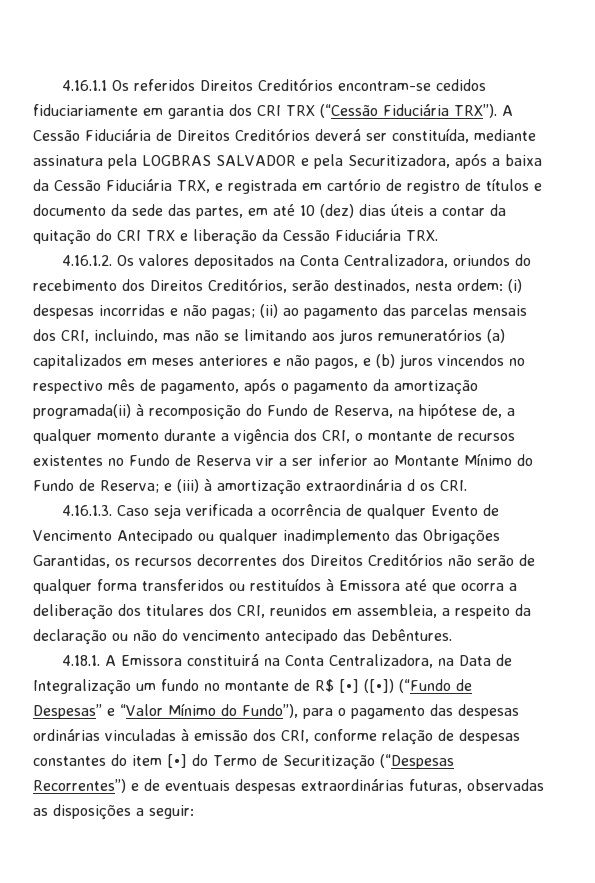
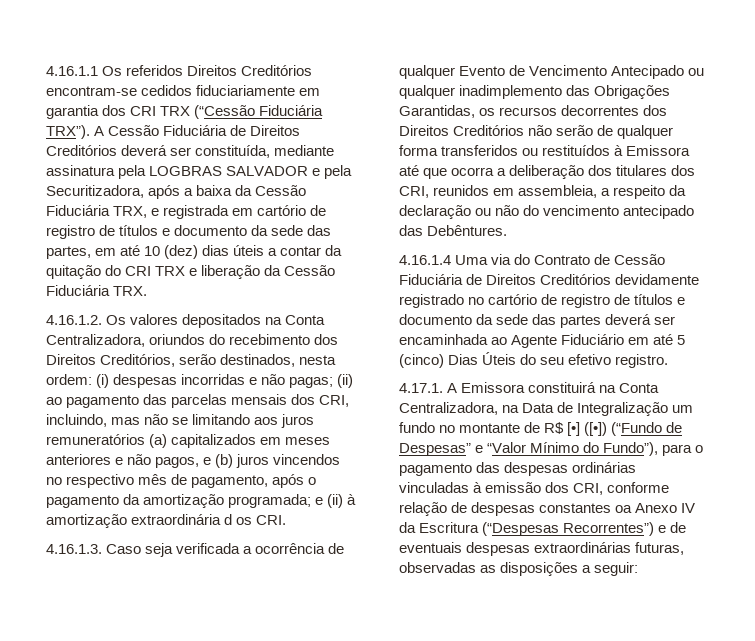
- (ii) ao pagamento das parcelas mensais dos CRI, incluindo, mas não se limitando aos juros remuneratórios (a) capitalizados em meses anteriores e não pagos, e (b) juros vincendos no respectivo mês de pagamento, após o pagamento da amortização programada(ii) à recomposição do Fundo de Reserva, na hipótese de, a qualquer momento durante a vigência dos CRI, o montante de recursos existentes no Fundo de Reserva vir a ser inferior ao Montante Mínimo do Fundo de Reserva; e (iii) à amortização extraordinária d os CRI.
+ (ii) ao pagamento das parcelas mensais dos CRI, incluindo, mas não se limitando aos juros remuneratórios (a) capitalizados em meses anteriores e não pagos, e (b) juros vincendos no respectivo mês de pagamento, após o pagamento da amortização programada; e (ii) à amortização extraordinária d os CRI.
- 4.18.1. A Emissora constituirá na Conta Centralizadora, na Data de Integralização um fundo no montante de R$ [•] ([•]) (“Fundo de Despesas” e “Valor Mínimo do Fundo”), para o pagamento das despesas ordinárias vinculadas à emissão dos CRI, conforme relação de despesas constantes do item [•] do Termo de Securitização (“Despesas Recorrentes”) e de eventuais despesas extraordinárias futuras, observadas as disposições a seguir:
+ 4.16.1.4 Uma via do Contrato de Cessão Fiduciária de Direitos Creditórios devidamente registrado no cartório de registro de títulos e documento da sede das partes deverá ser encaminhada ao Agente Fiduciário em até 5 (cinco) Dias Úteis do seu efetivo registro.
+ 4.17.1. A Emissora constituirá na Conta Centralizadora, na Data de Integralização um fundo no montante de R$ [•] ([•]) (“Fundo de Despesas” e “Valor Mínimo do Fundo”), para o pagamento das despesas ordinárias vinculadas à emissão dos CRI, conforme relação de despesas constantes oa Anexo IV da Escritura (“Despesas Recorrentes”) e de eventuais despesas extraordinárias futuras, observadas as disposições a seguir:

